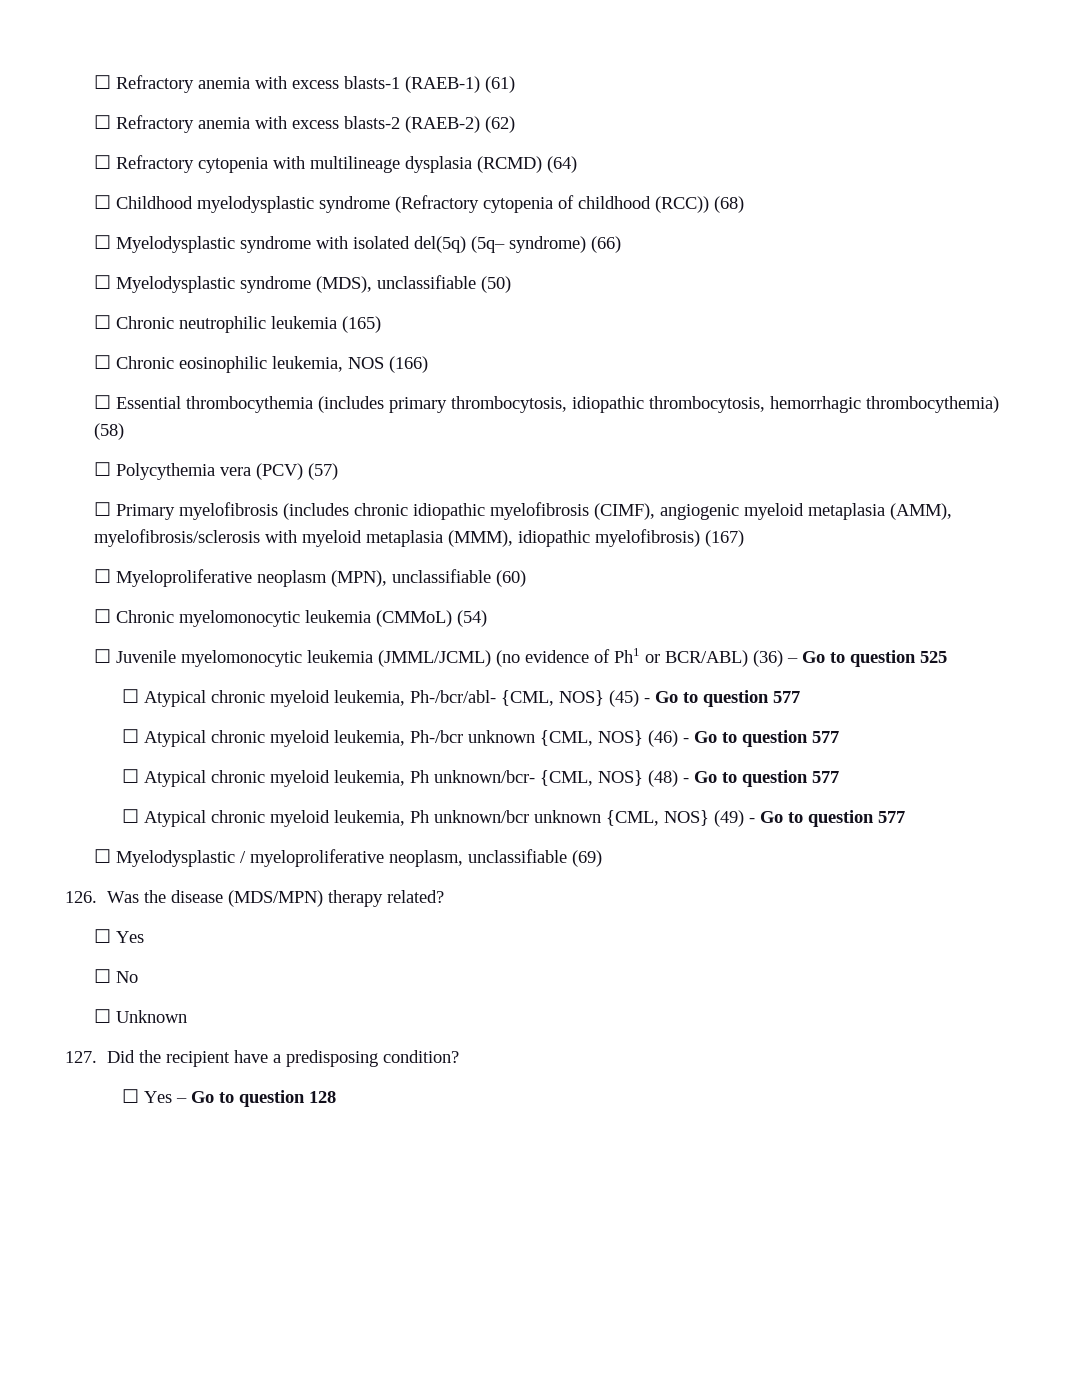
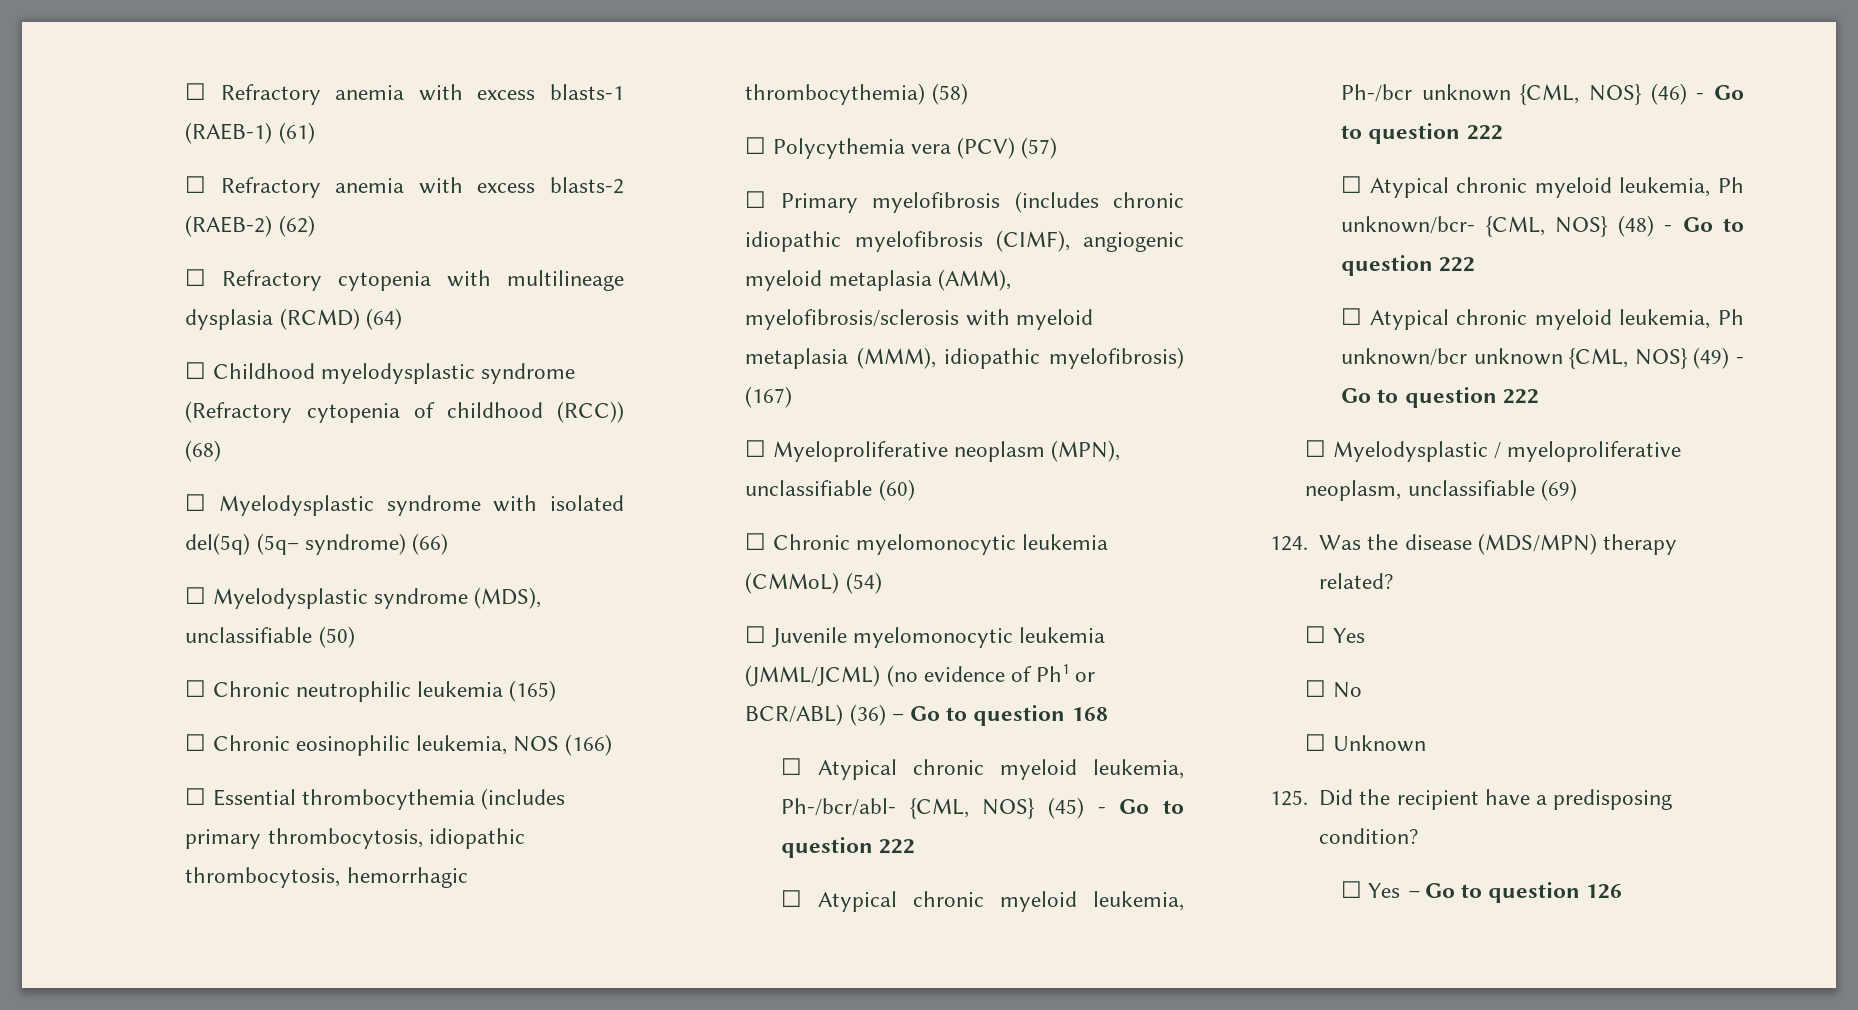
- ☐ Juvenile myelomonocytic leukemia (JMML/JCML) (no evidence of Ph1 or BCR/ABL) (36) – Go to question 525
+ ☐ Juvenile myelomonocytic leukemia (JMML/JCML) (no evidence of Ph1 or BCR/ABL) (36) – Go to question 168
- ☐ Atypical chronic myeloid leukemia, Ph-/bcr/abl- {CML, NOS} (45) - Go to question 577
+ ☐ Atypical chronic myeloid leukemia, Ph-/bcr/abl- {CML, NOS} (45) - Go to question 222
- ☐ Atypical chronic myeloid leukemia, Ph-/bcr unknown {CML, NOS} (46) - Go to question 577
+ ☐ Atypical chronic myeloid leukemia, Ph-/bcr unknown {CML, NOS} (46) - Go to question 222
- ☐ Atypical chronic myeloid leukemia, Ph unknown/bcr- {CML, NOS} (48) - Go to question 577
+ ☐ Atypical chronic myeloid leukemia, Ph unknown/bcr- {CML, NOS} (48) - Go to question 222
- ☐ Atypical chronic myeloid leukemia, Ph unknown/bcr unknown {CML, NOS} (49) - Go to question 577
+ ☐ Atypical chronic myeloid leukemia, Ph unknown/bcr unknown {CML, NOS} (49) - Go to question 222
- 126. Was the disease (MDS/MPN) therapy related?
+ 124. Was the disease (MDS/MPN) therapy related?
- 127. Did the recipient have a predisposing condition?
+ 125. Did the recipient have a predisposing condition?
- ☐ Yes – Go to question 128
+ ☐ Yes – Go to question 126

